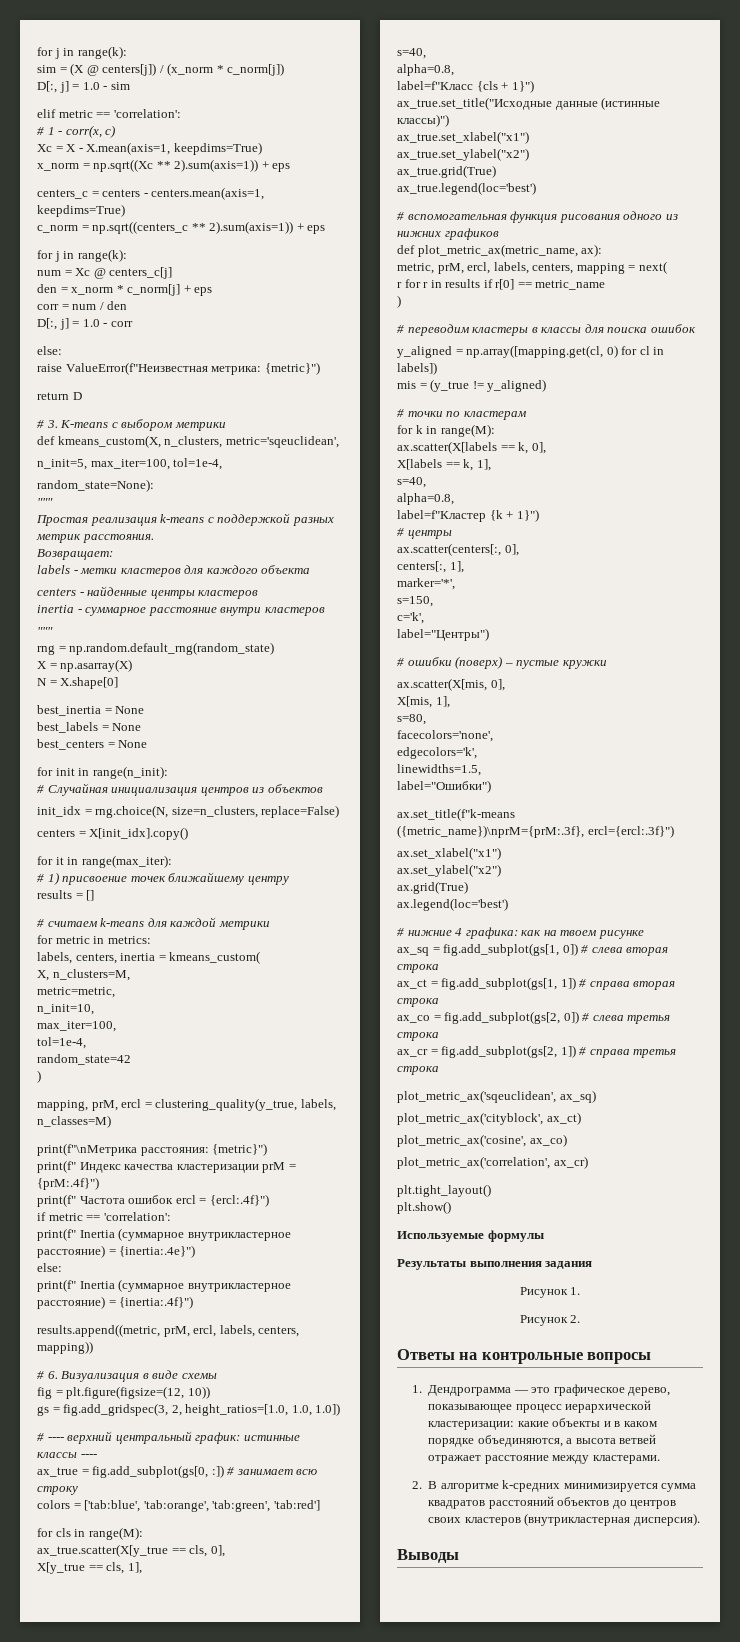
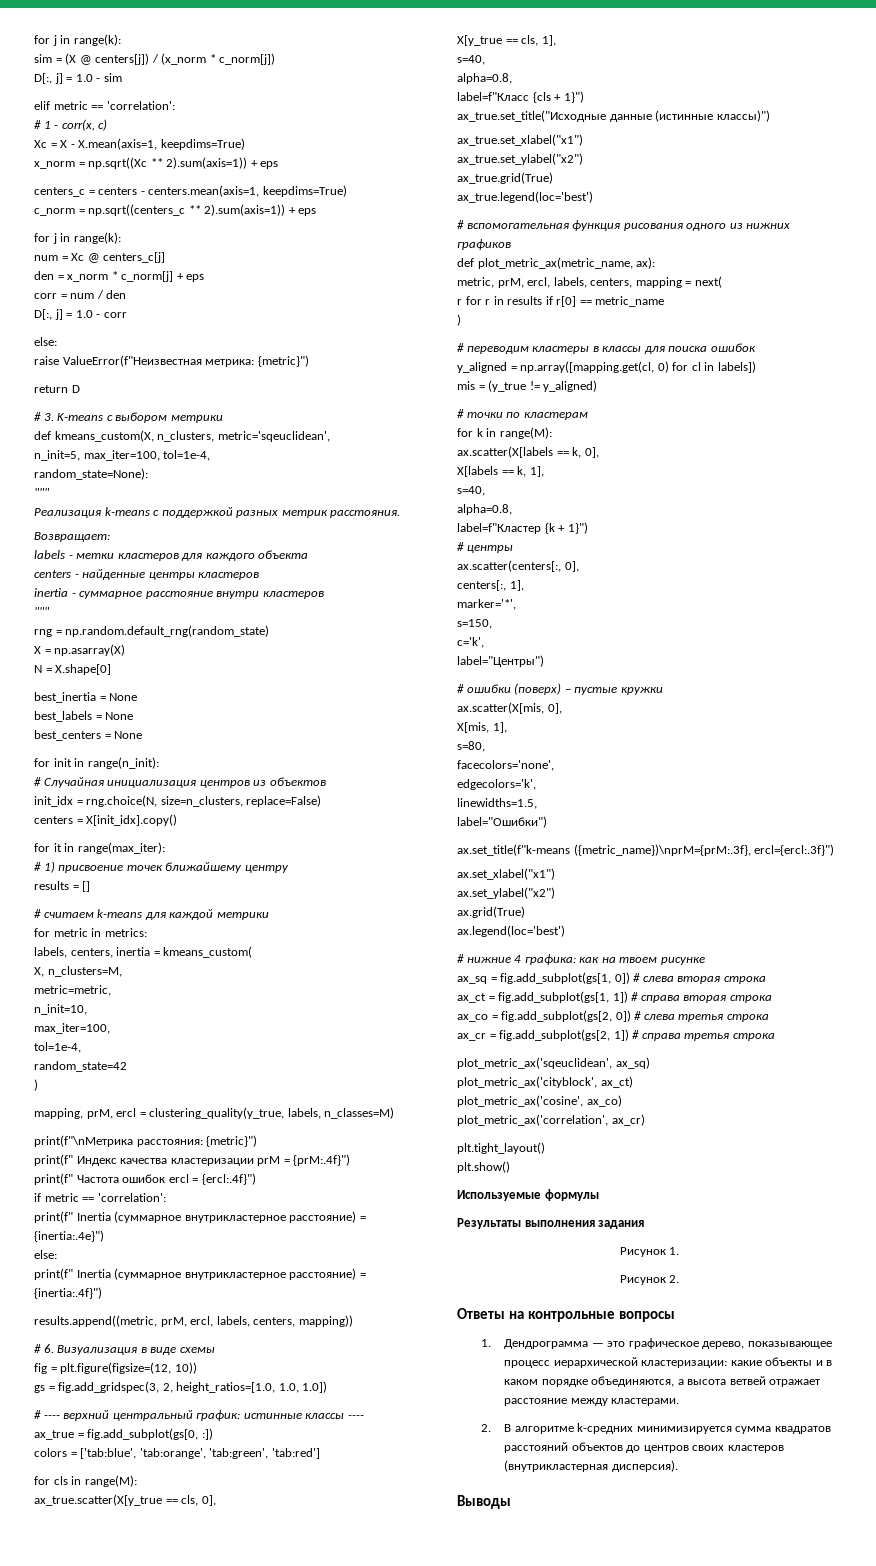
- Простая реализация k-means с поддержкой разных метрик расстояния.
+ Реализация k-means с поддержкой разных метрик расстояния.
- ax_true = fig.add_subplot(gs[0, :]) # занимает всю строку
+ ax_true = fig.add_subplot(gs[0, :])

